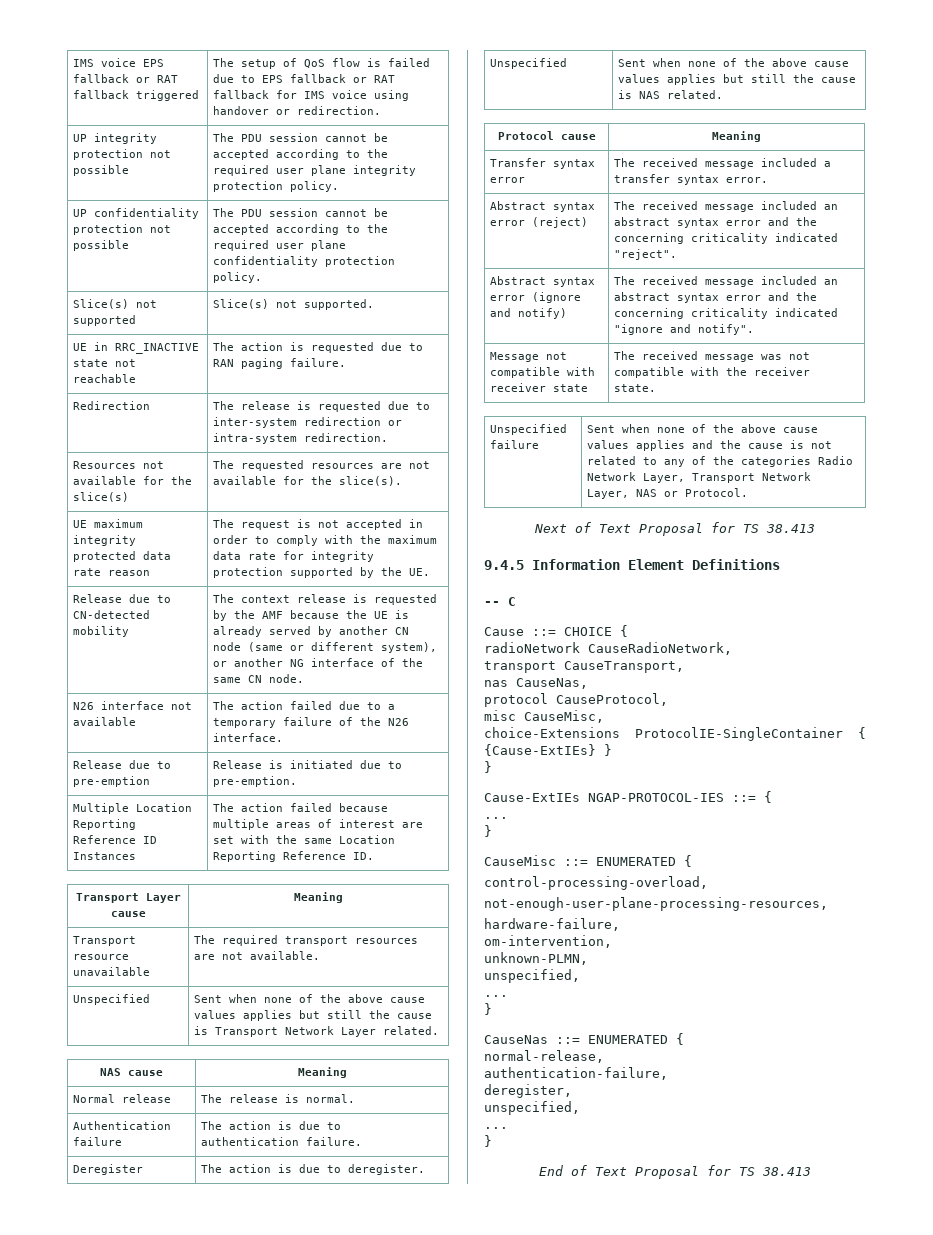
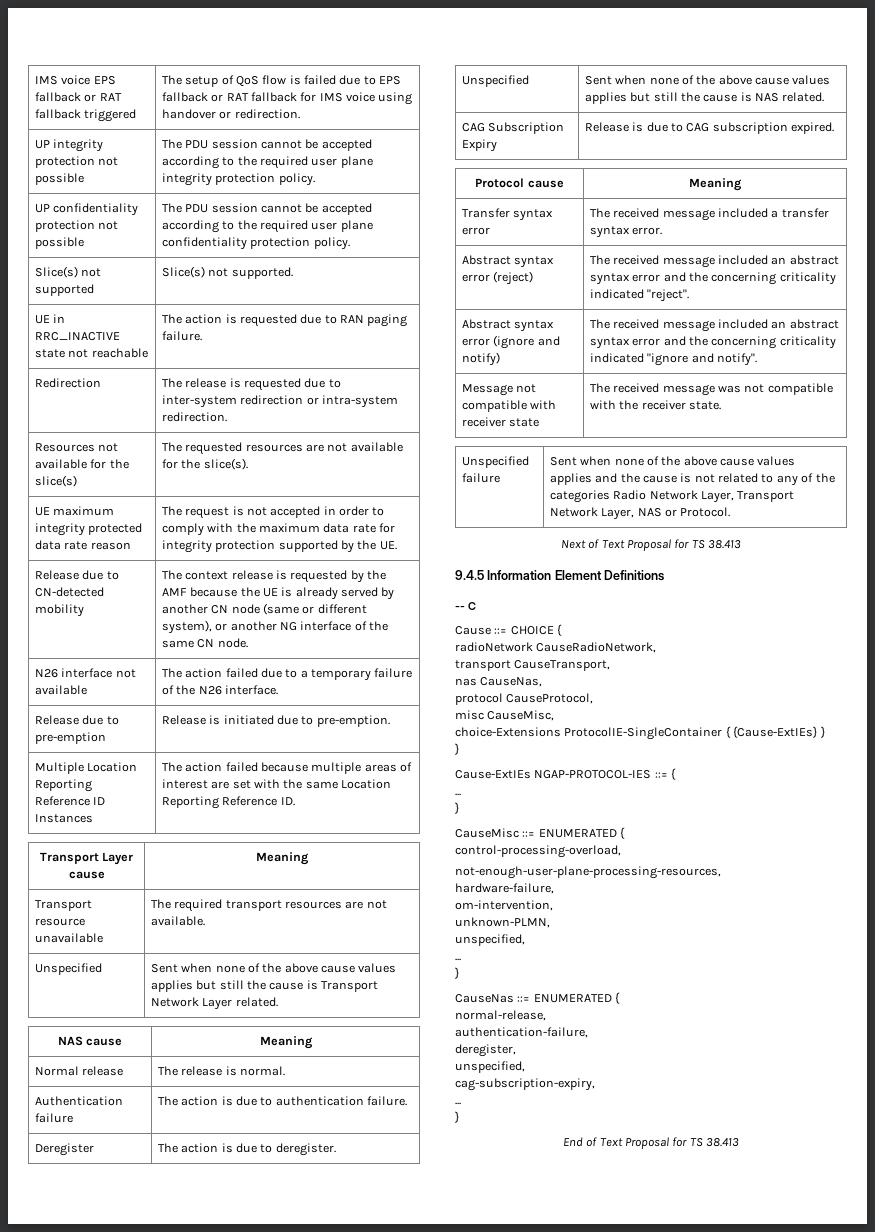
+ CAG Subscription Expiry | Release is due to CAG subscription expired.
+ cag-subscription-expiry,

